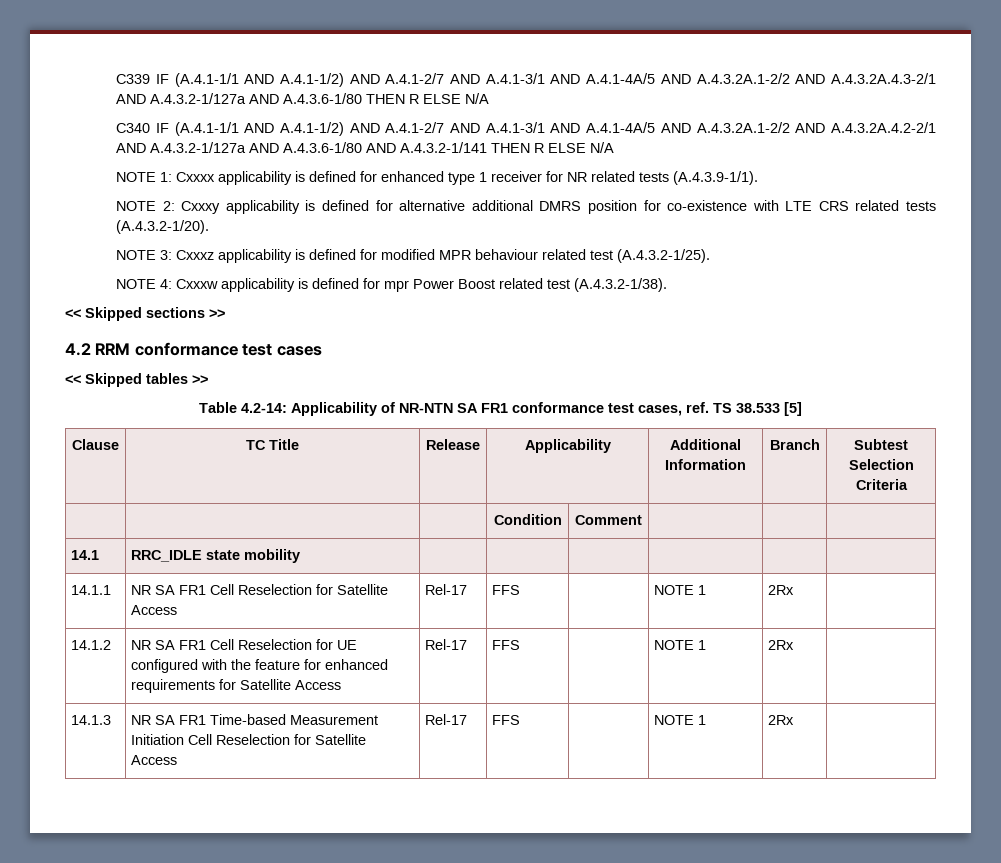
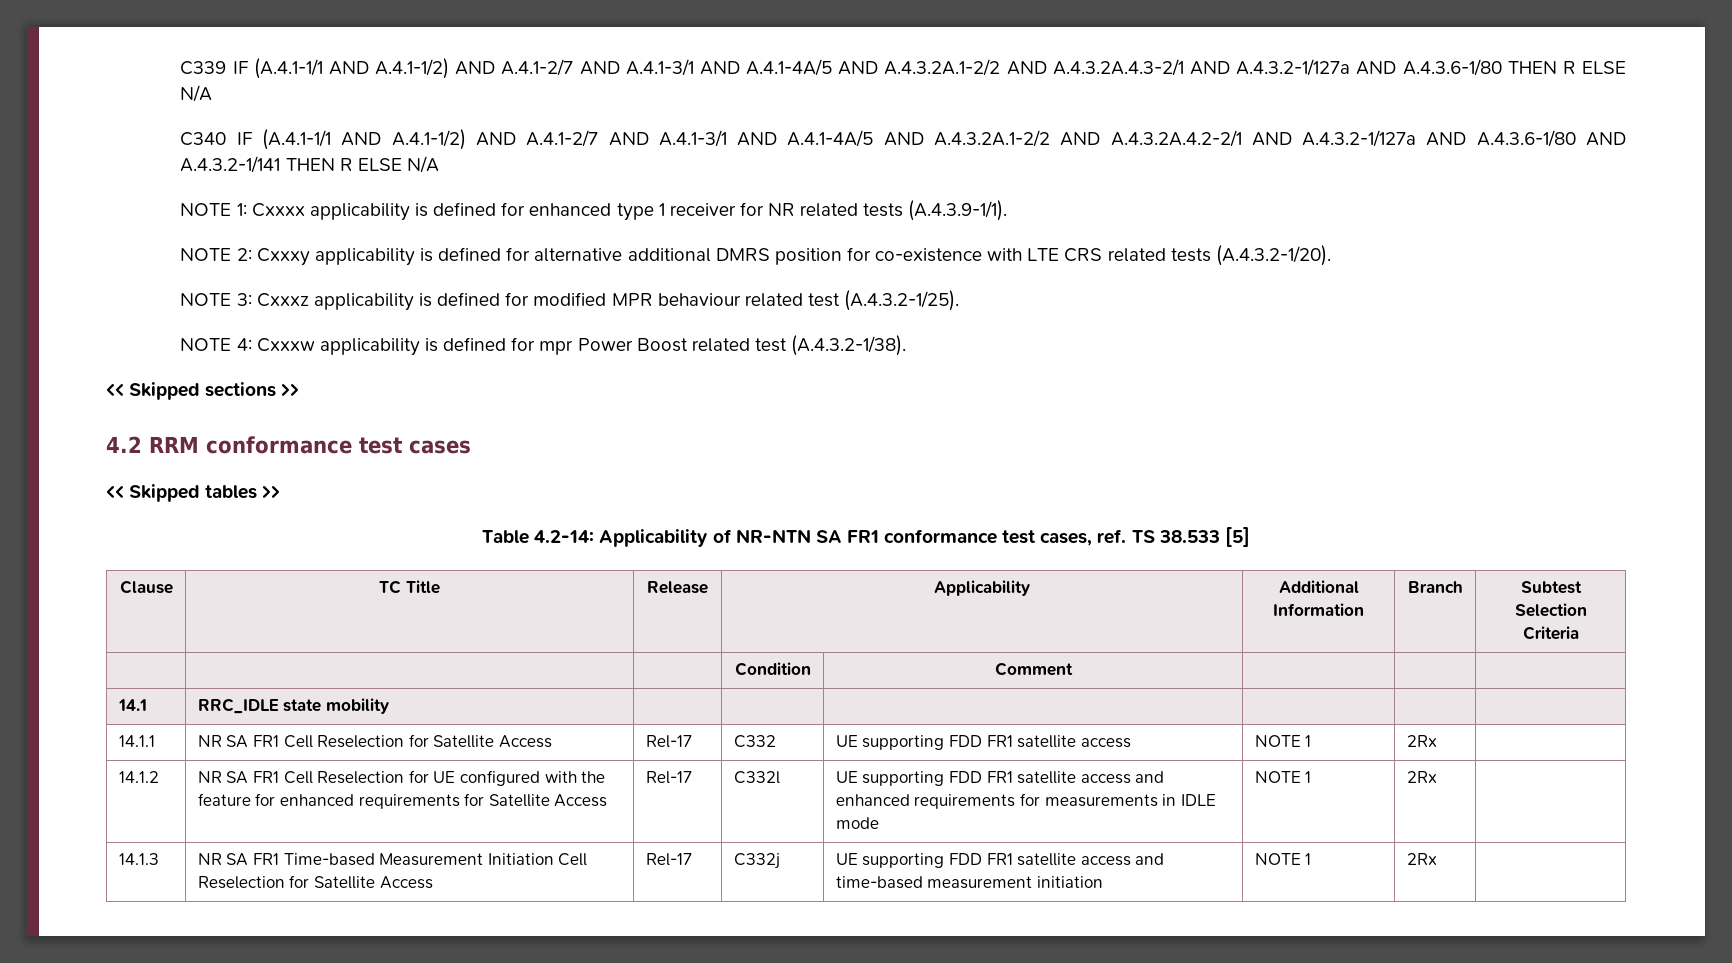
- 14.1.1 | NR SA FR1 Cell Reselection for Satellite Access | Rel-17 | FFS | | NOTE 1 | 2Rx |
+ 14.1.1 | NR SA FR1 Cell Reselection for Satellite Access | Rel-17 | C332 | UE supporting FDD FR1 satellite access | NOTE 1 | 2Rx |
- 14.1.2 | NR SA FR1 Cell Reselection for UE configured with the feature for enhanced requirements for Satellite Access | Rel-17 | FFS | | NOTE 1 | 2Rx |
+ 14.1.2 | NR SA FR1 Cell Reselection for UE configured with the feature for enhanced requirements for Satellite Access | Rel-17 | C332l | UE supporting FDD FR1 satellite access and enhanced requirements for measurements in IDLE mode | NOTE 1 | 2Rx |
- 14.1.3 | NR SA FR1 Time-based Measurement Initiation Cell Reselection for Satellite Access | Rel-17 | FFS | | NOTE 1 | 2Rx |
+ 14.1.3 | NR SA FR1 Time-based Measurement Initiation Cell Reselection for Satellite Access | Rel-17 | C332j | UE supporting FDD FR1 satellite access and time-based measurement initiation | NOTE 1 | 2Rx |

